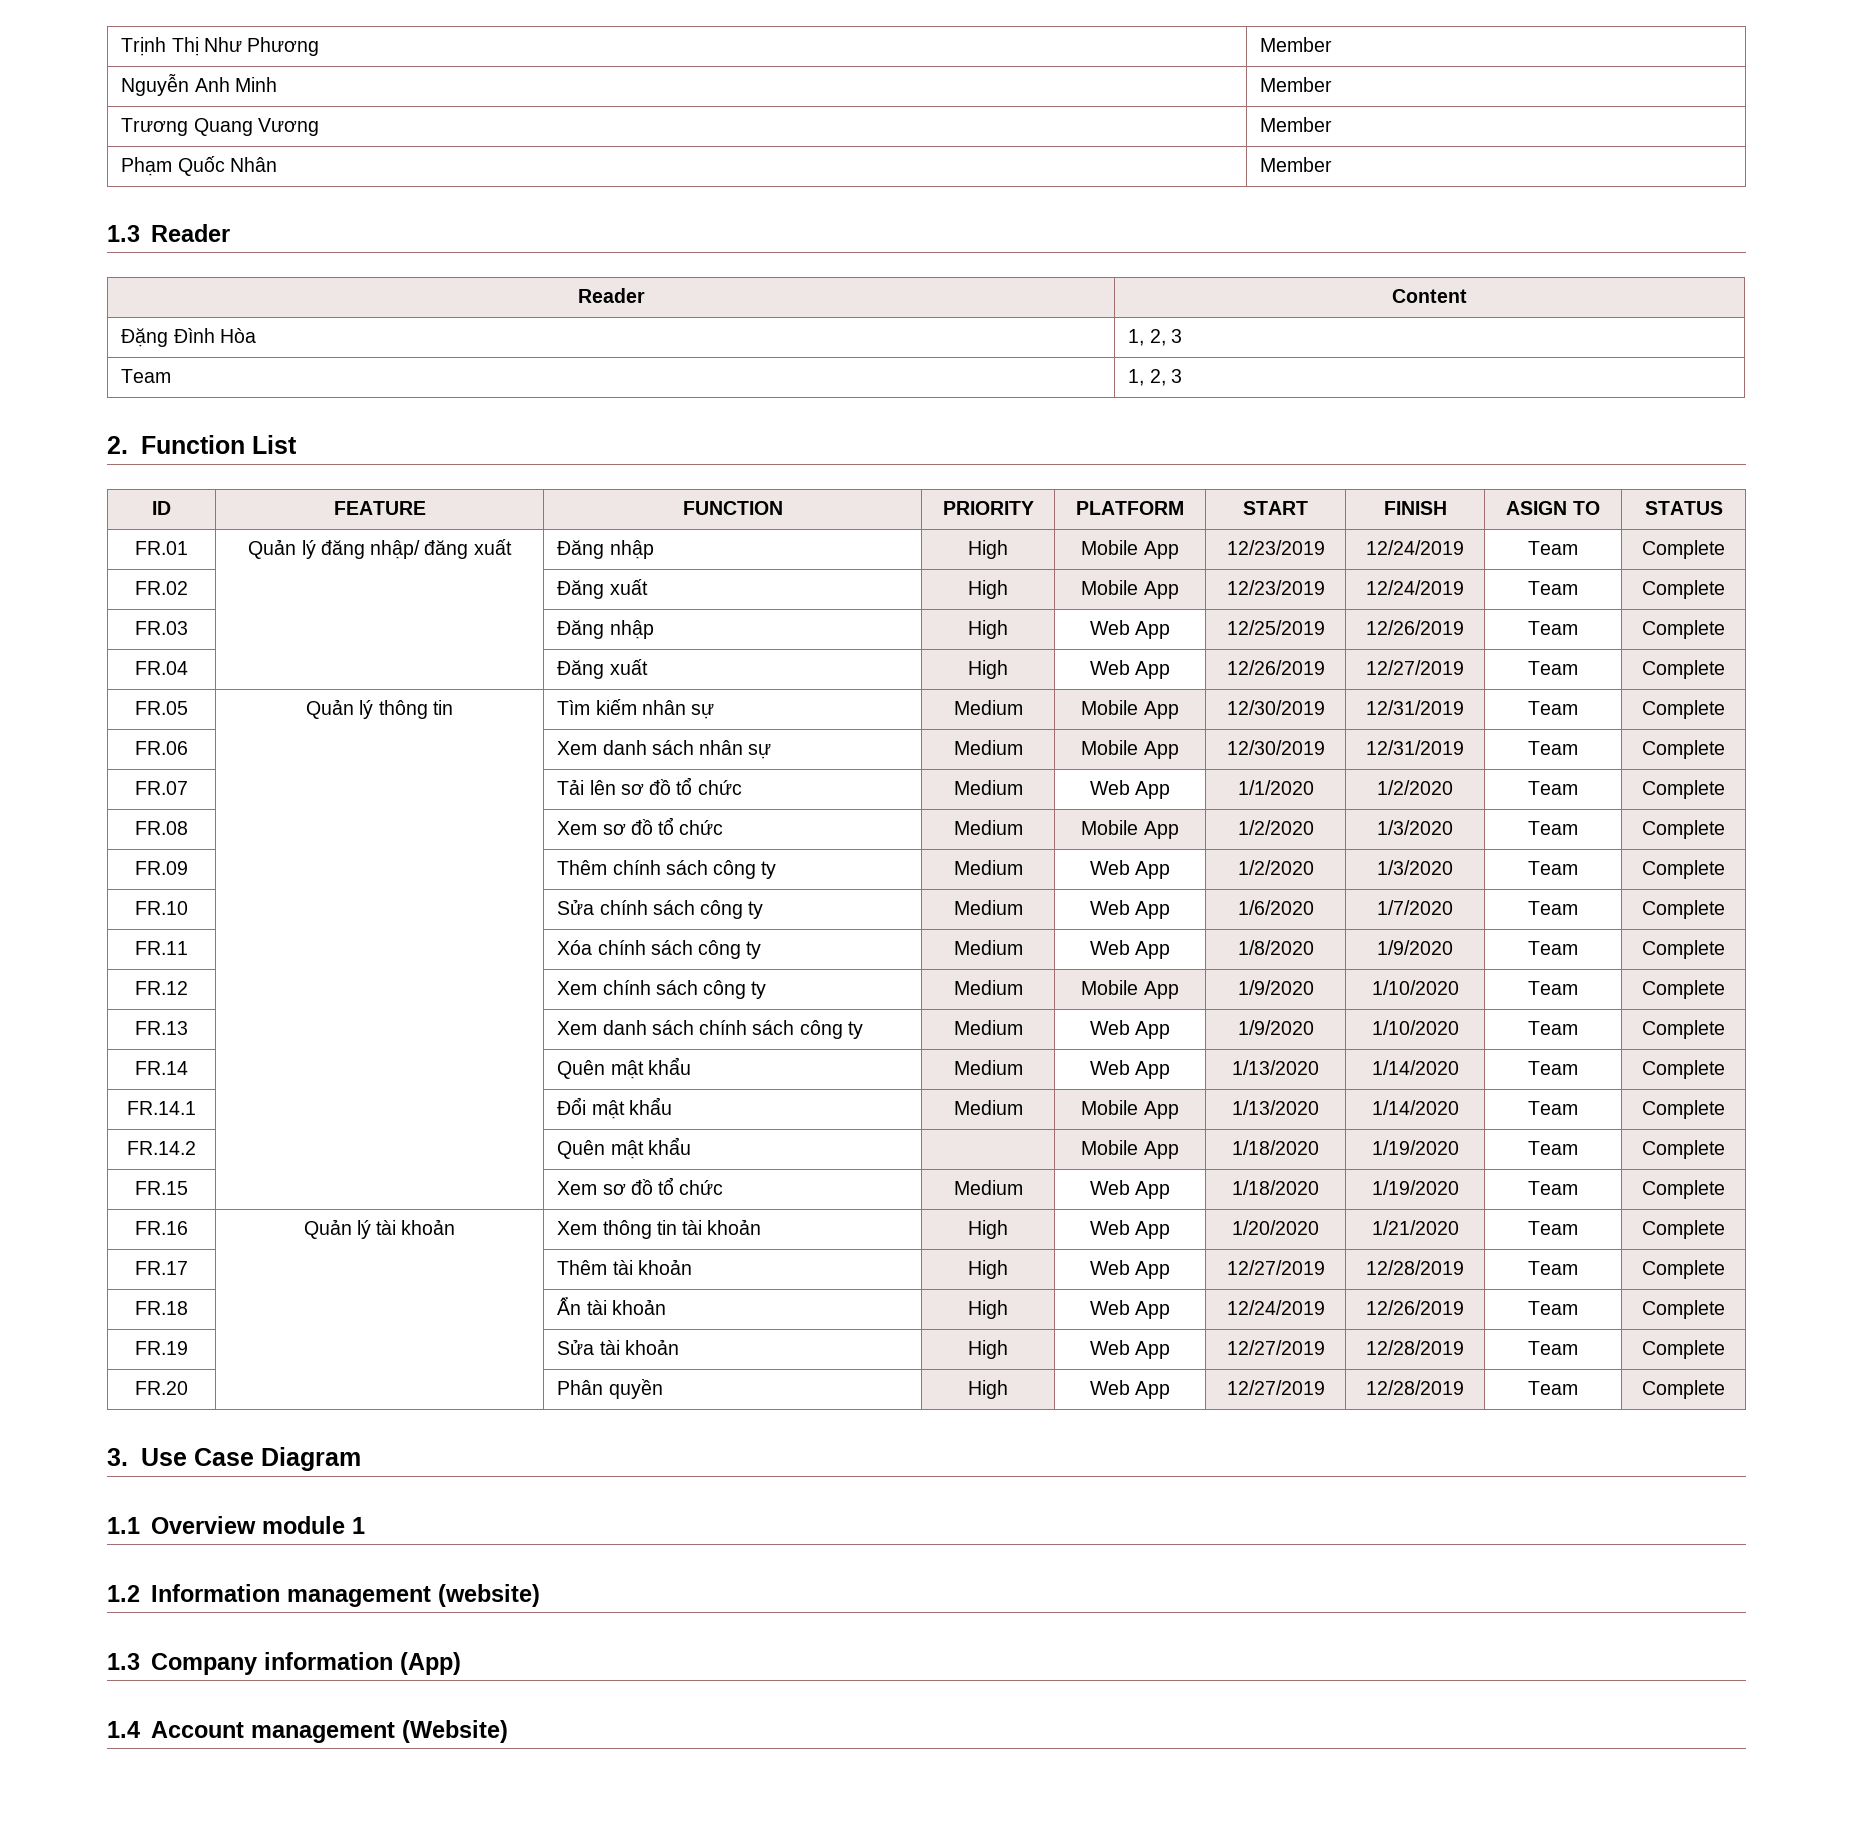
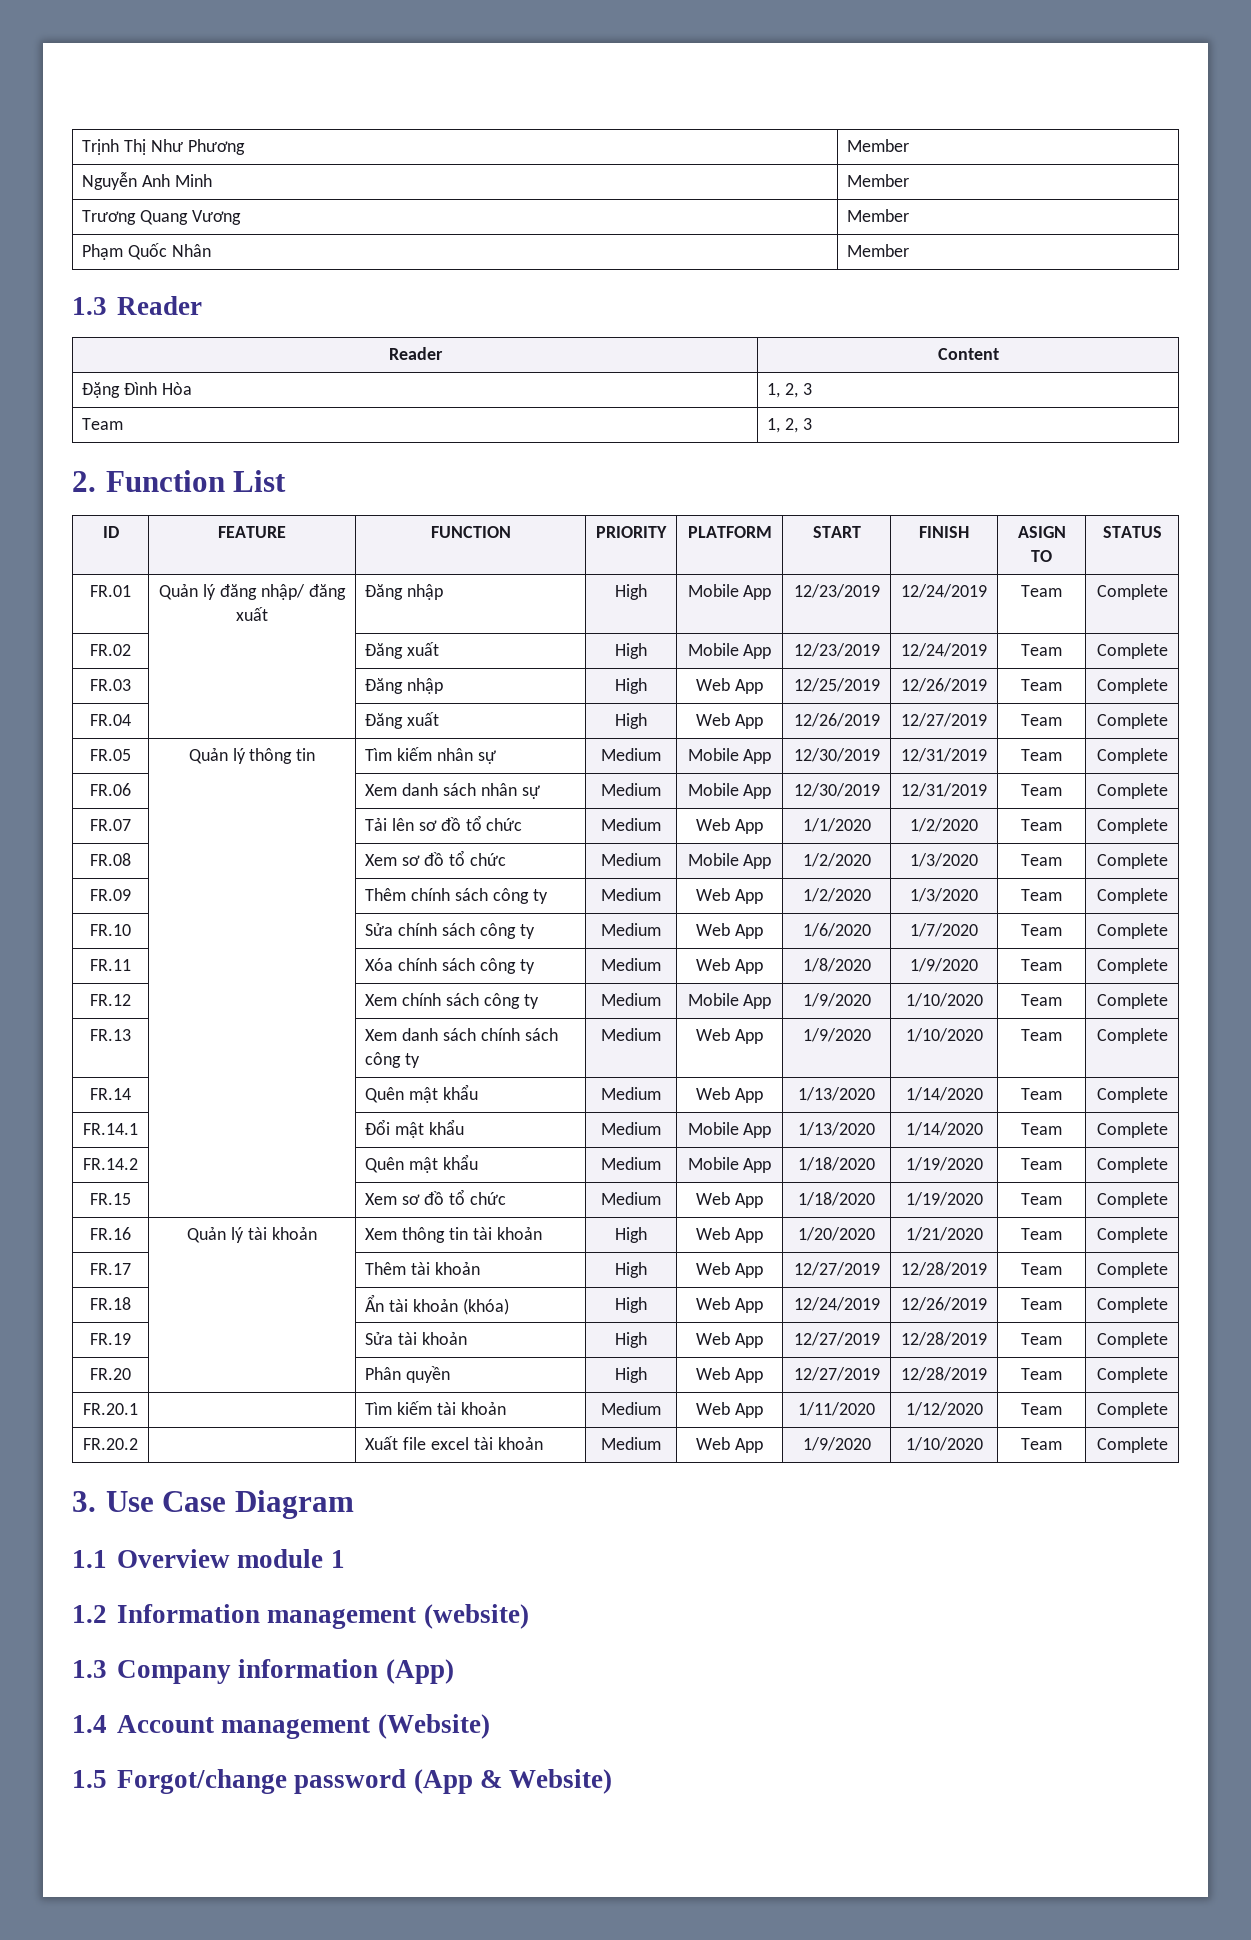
- FR.14.2 | | Quên mật khẩu | | Mobile App | 1/18/2020 | 1/19/2020 | Team | Complete
+ FR.14.2 | | Quên mật khẩu | Medium | Mobile App | 1/18/2020 | 1/19/2020 | Team | Complete
- FR.18 | | Ẩn tài khoản | High | Web App | 12/24/2019 | 12/26/2019 | Team | Complete
+ FR.18 | | Ẩn tài khoản (khóa) | High | Web App | 12/24/2019 | 12/26/2019 | Team | Complete
+ FR.20.1 | | Tìm kiếm tài khoản | Medium | Web App | 1/11/2020 | 1/12/2020 | Team | Complete
+ FR.20.2 | | Xuất file excel tài khoản | Medium | Web App | 1/9/2020 | 1/10/2020 | Team | Complete
+ 1.5 Forgot/change password (App & Website)

